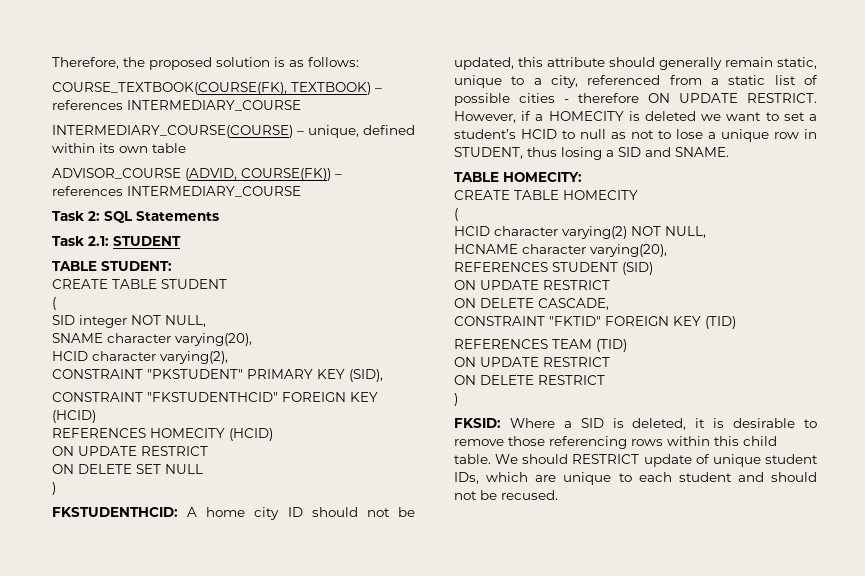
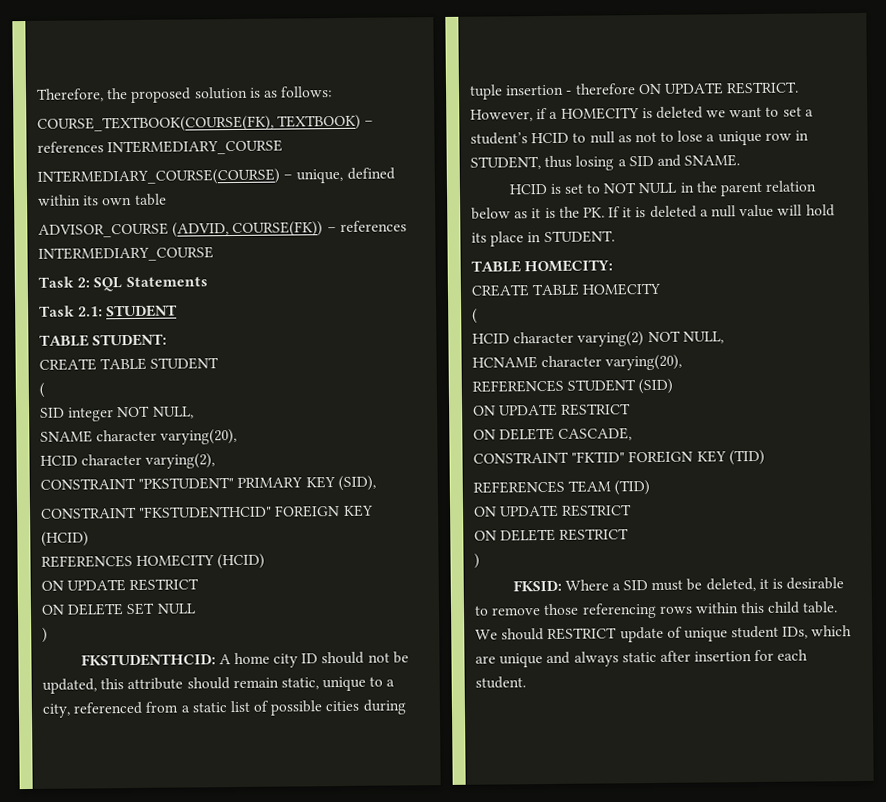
- FKSTUDENTHCID: A home city ID should not be updated, this attribute should generally remain static, unique to a city, referenced from a static list of possible cities - therefore ON UPDATE RESTRICT.
+ FKSTUDENTHCID: A home city ID should not be updated, this attribute should remain static, unique to a city, referenced from a static list of possible cities during tuple insertion - therefore ON UPDATE RESTRICT.
+ HCID is set to NOT NULL in the parent relation below as it is the PK. If it is deleted a null value will hold its place in STUDENT.
- FKSID: Where a SID is deleted, it is desirable to remove those referencing rows within this child table.
+ FKSID: Where a SID must be deleted, it is desirable to remove those referencing rows within this child table.
- We should RESTRICT update of unique student IDs, which are unique to each student and should not be recused.
+ We should RESTRICT update of unique student IDs, which are unique and always static after insertion for each student.

